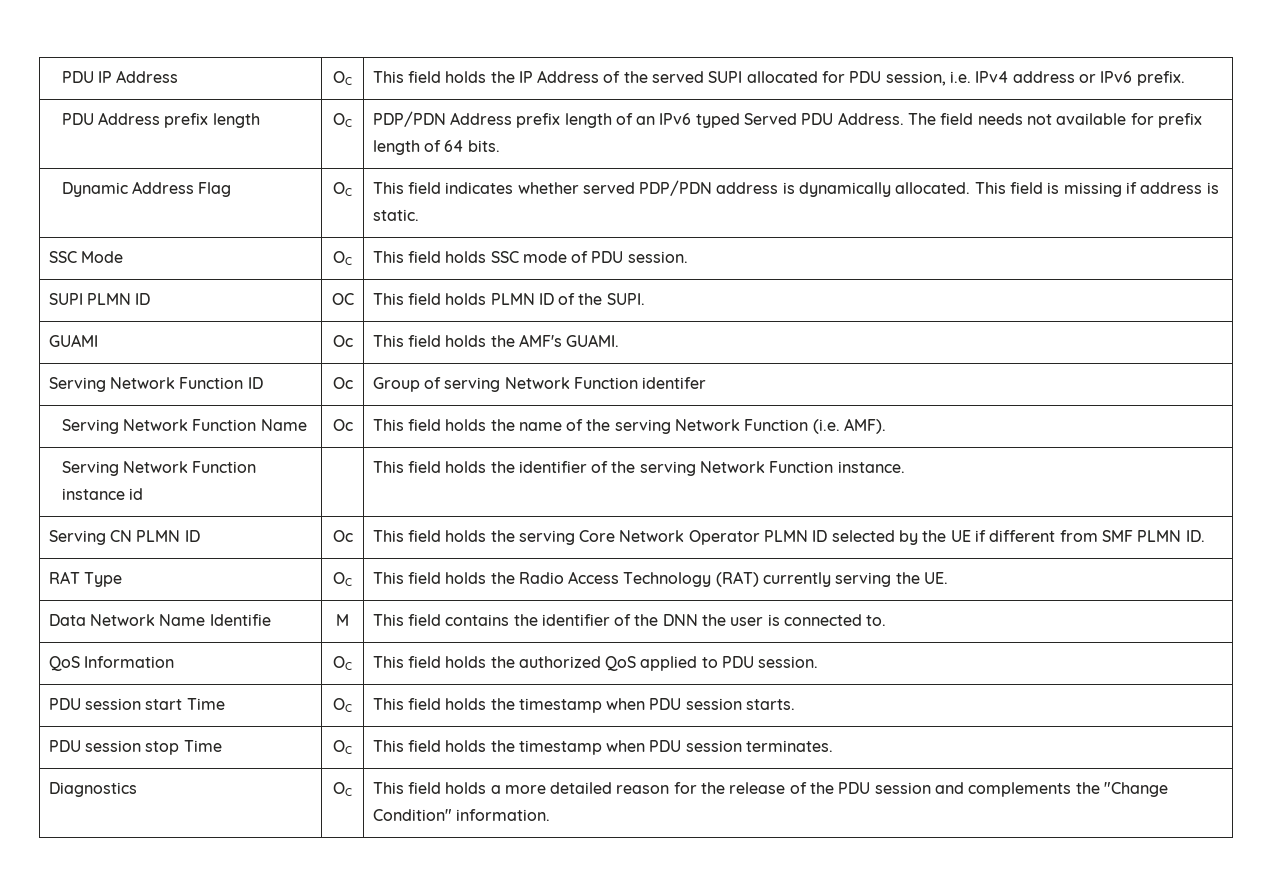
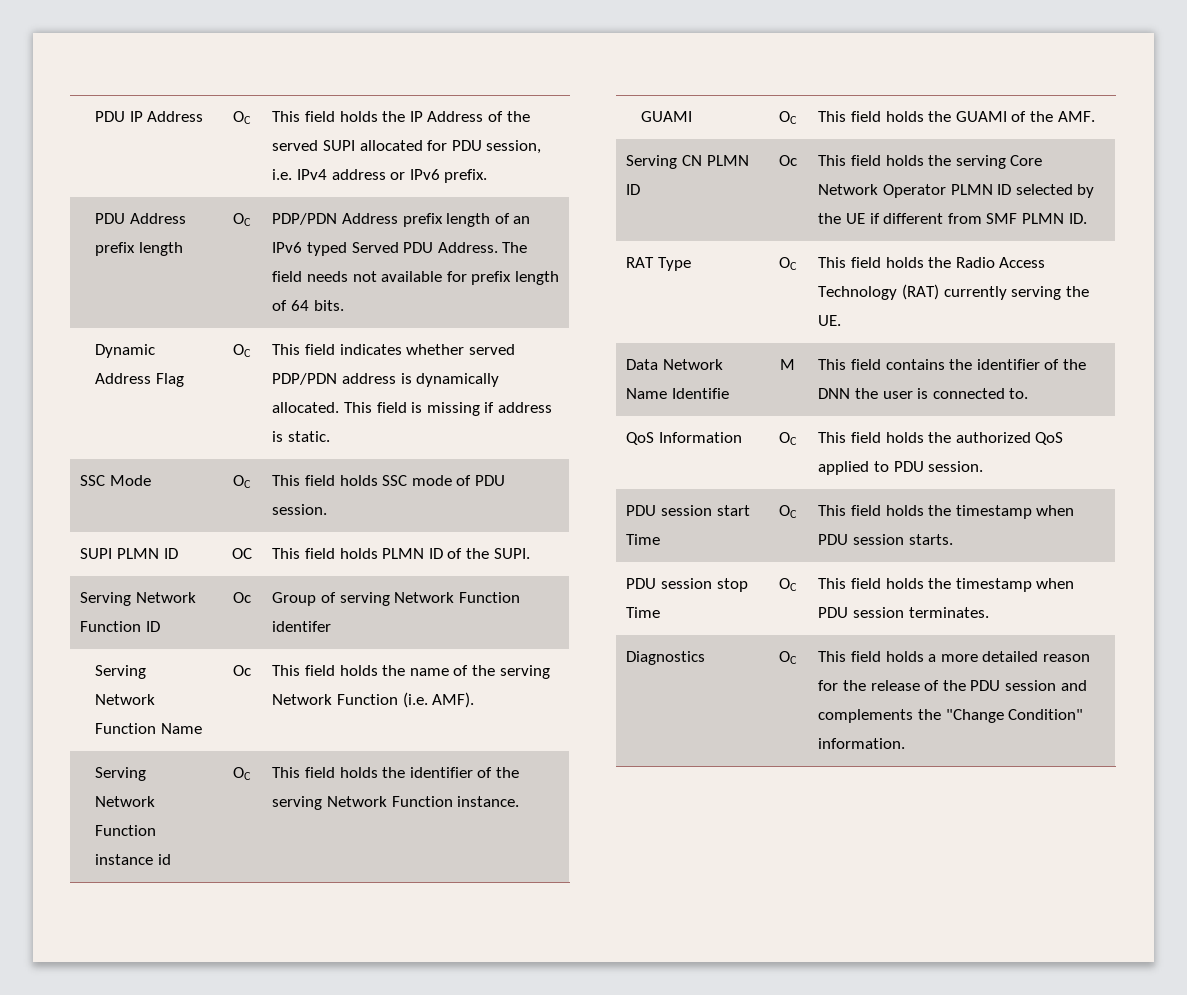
- GUAMI | Oc | This field holds the AMF's GUAMI.
- Serving Network Function instance id | | This field holds the identifier of the serving Network Function instance.
+ Serving Network Function instance id | OC | This field holds the identifier of the serving Network Function instance.
+ GUAMI | OC | This field holds the GUAMI of the AMF.

